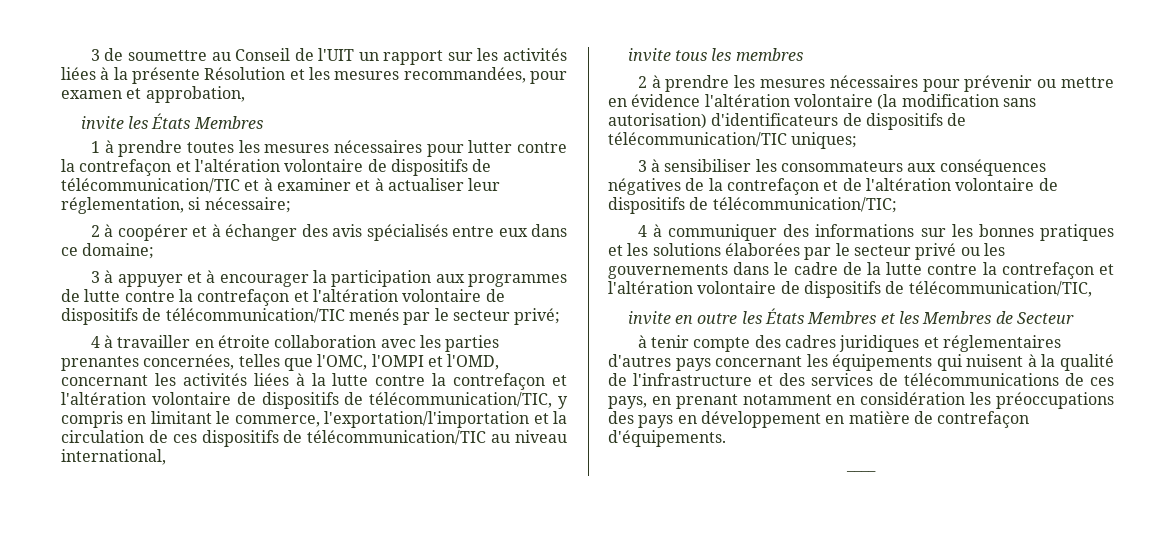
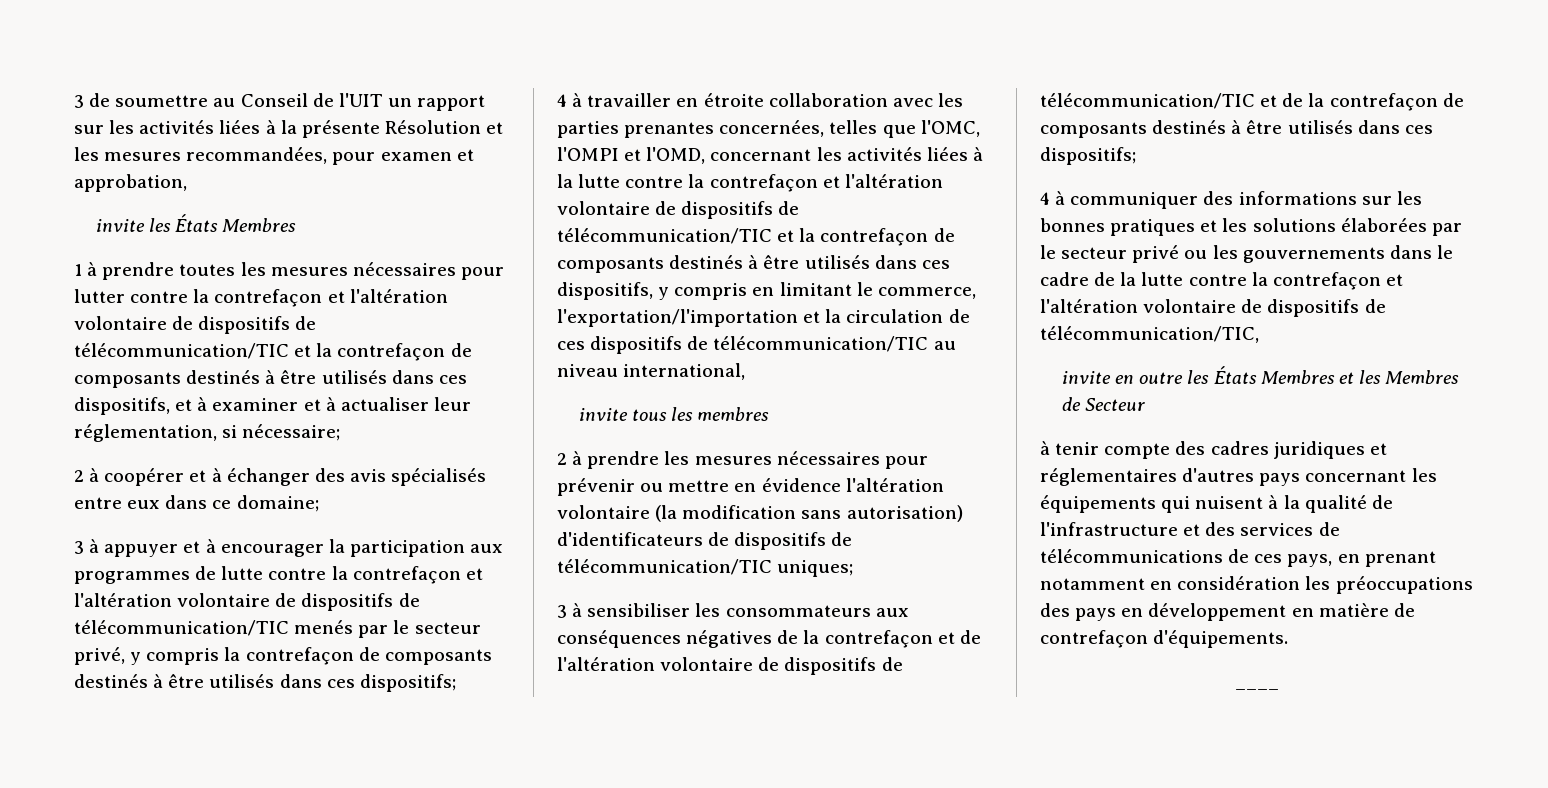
- 1 à prendre toutes les mesures nécessaires pour lutter contre la contrefaçon et l'altération volontaire de dispositifs de télécommunication/TIC et à examiner et à actualiser leur réglementation, si nécessaire;
+ 1 à prendre toutes les mesures nécessaires pour lutter contre la contrefaçon et l'altération volontaire de dispositifs de télécommunication/TIC et la contrefaçon de composants destinés à être utilisés dans ces dispositifs, et à examiner et à actualiser leur réglementation, si nécessaire;
- 3 à appuyer et à encourager la participation aux programmes de lutte contre la contrefaçon et l'altération volontaire de dispositifs de télécommunication/TIC menés par le secteur privé;
+ 3 à appuyer et à encourager la participation aux programmes de lutte contre la contrefaçon et l'altération volontaire de dispositifs de télécommunication/TIC menés par le secteur privé, y compris la contrefaçon de composants destinés à être utilisés dans ces dispositifs;
- 4 à travailler en étroite collaboration avec les parties prenantes concernées, telles que l'OMC, l'OMPI et l'OMD, concernant les activités liées à la lutte contre la contrefaçon et l'altération volontaire de dispositifs de télécommunication/TIC, y compris en limitant le commerce, l'exportation/l'importation et la circulation de ces dispositifs de télécommunication/TIC au niveau international,
+ 4 à travailler en étroite collaboration avec les parties prenantes concernées, telles que l'OMC, l'OMPI et l'OMD, concernant les activités liées à la lutte contre la contrefaçon et l'altération volontaire de dispositifs de télécommunication/TIC et la contrefaçon de composants destinés à être utilisés dans ces dispositifs, y compris en limitant le commerce, l'exportation/l'importation et la circulation de ces dispositifs de télécommunication/TIC au niveau international,
- 3 à sensibiliser les consommateurs aux conséquences négatives de la contrefaçon et de l'altération volontaire de dispositifs de télécommunication/TIC;
+ 3 à sensibiliser les consommateurs aux conséquences négatives de la contrefaçon et de l'altération volontaire de dispositifs de télécommunication/TIC et de la contrefaçon de composants destinés à être utilisés dans ces dispositifs;

